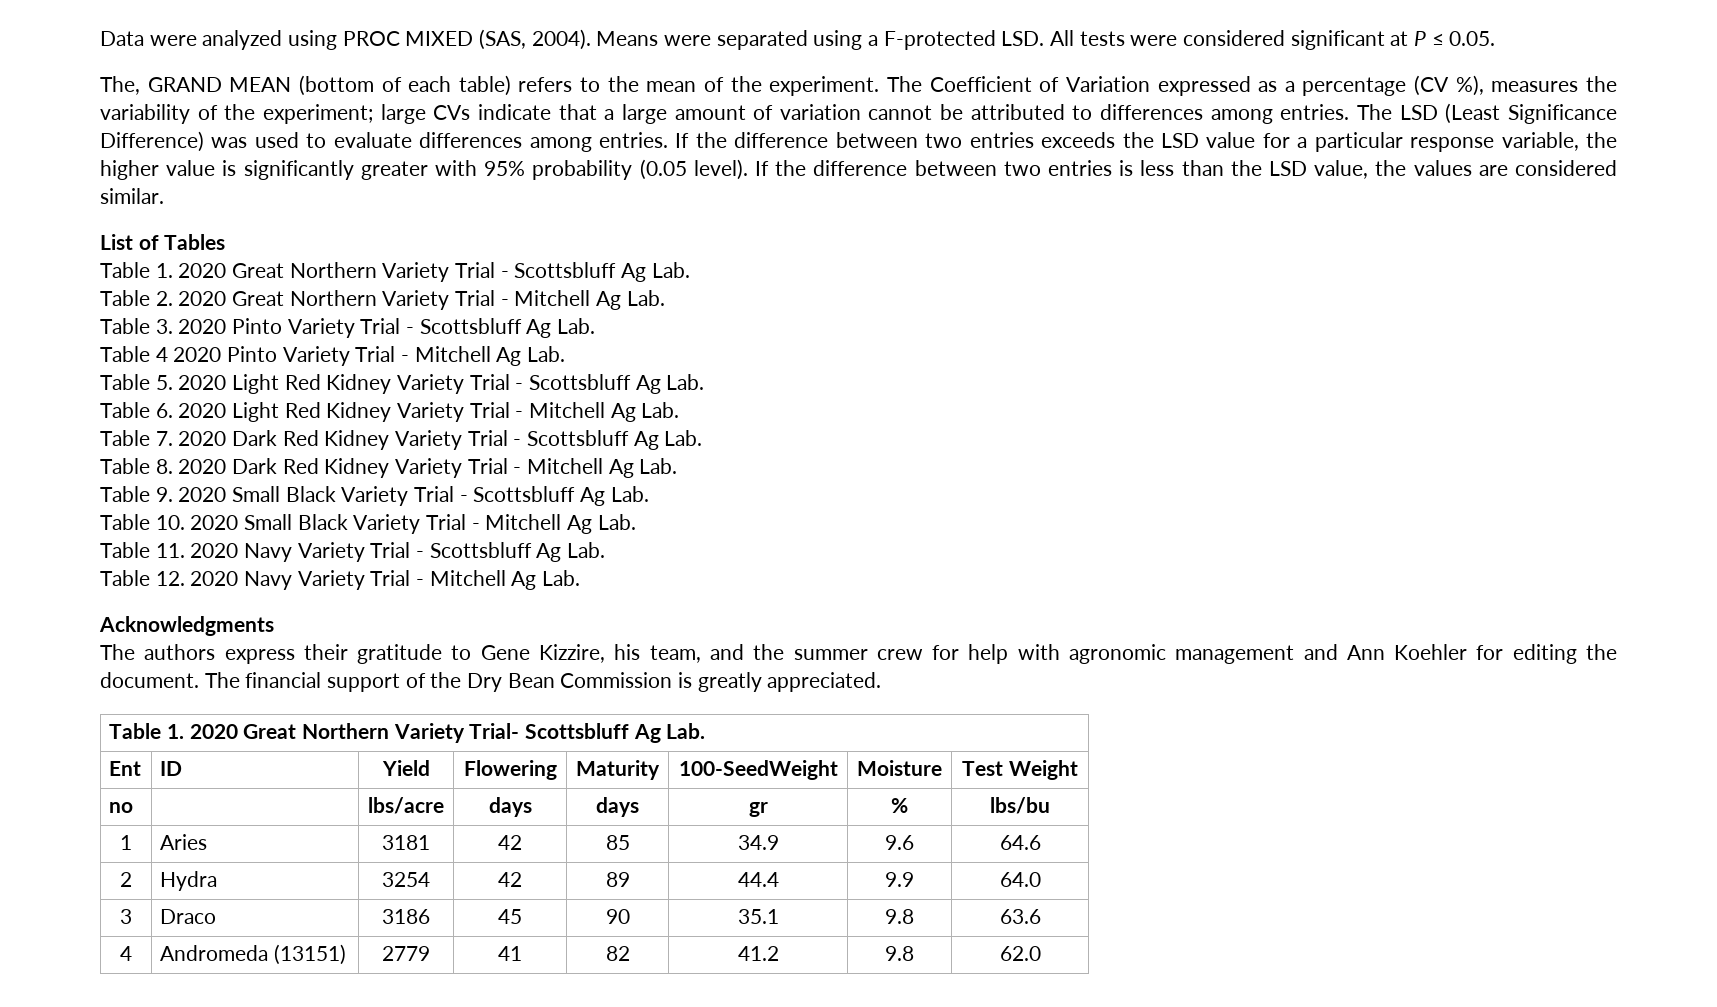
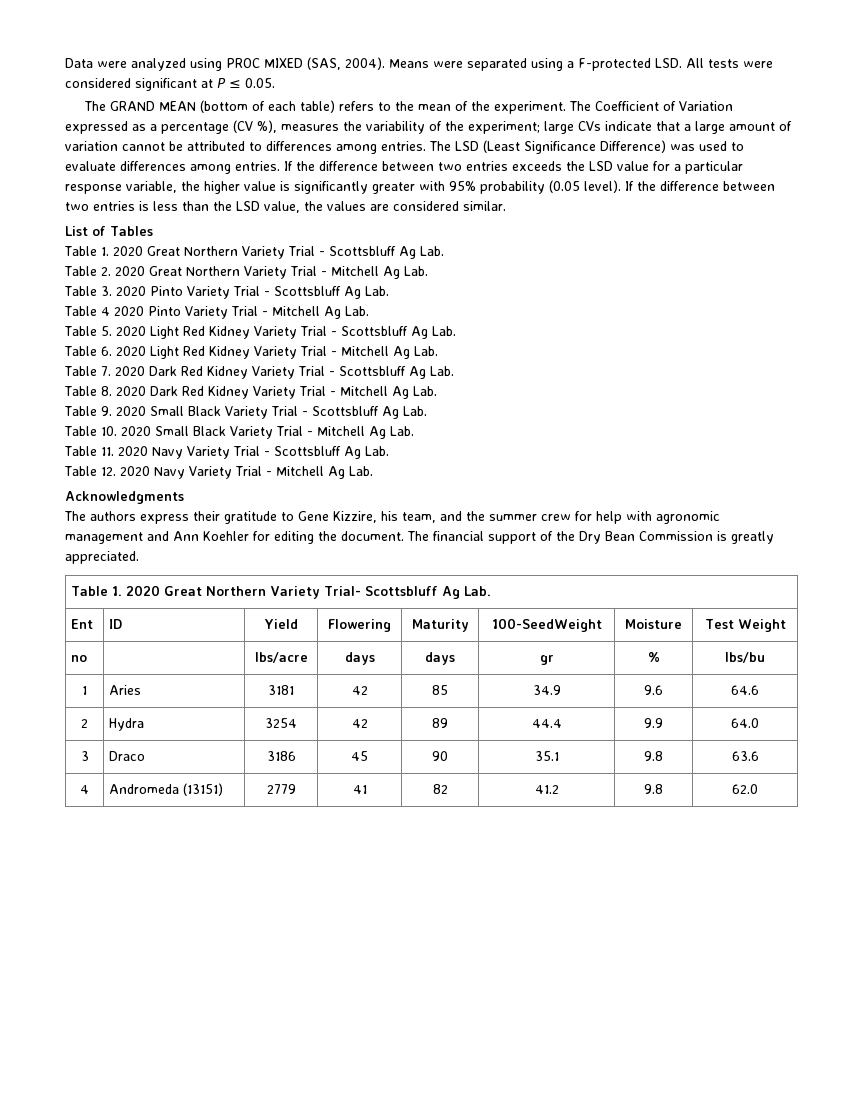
- The, GRAND MEAN (bottom of each table) refers to the mean of the experiment.
+ The GRAND MEAN (bottom of each table) refers to the mean of the experiment.

